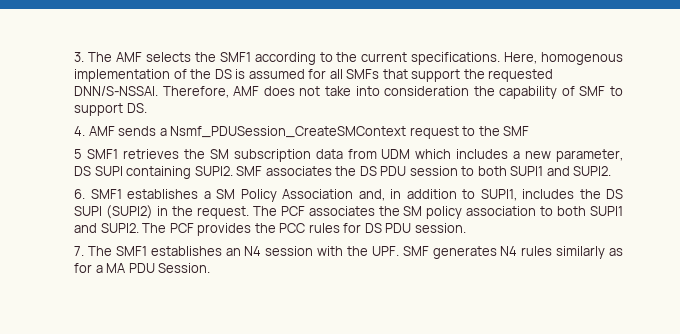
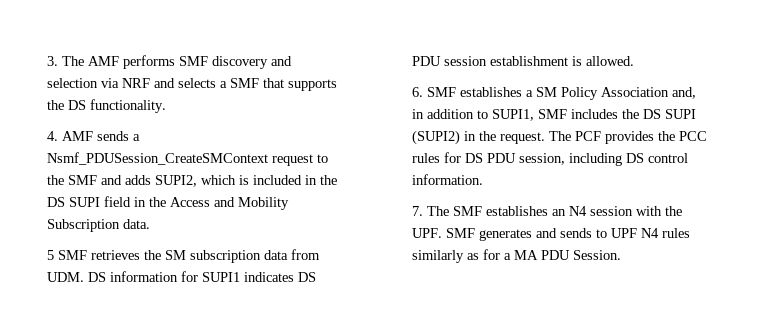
- 3. The AMF selects the SMF1 according to the current specifications. Here, homogenous implementation of the DS is assumed for all SMFs that support the requested DNN/S-NSSAI. Therefore, AMF does not take into consideration the capability of SMF to support DS.
+ 3. The AMF performs SMF discovery and selection via NRF and selects a SMF that supports the DS functionality.
- 4. AMF sends a Nsmf_PDUSession_CreateSMContext request to the SMF
+ 4. AMF sends a Nsmf_PDUSession_CreateSMContext request to the SMF and adds SUPI2, which is included in the DS SUPI field in the Access and Mobility Subscription data.
- 5 SMF1 retrieves the SM subscription data from UDM which includes a new parameter, DS SUPI containing SUPI2. SMF associates the DS PDU session to both SUPI1 and SUPI2.
+ 5 SMF retrieves the SM subscription data from UDM. DS information for SUPI1 indicates DS PDU session establishment is allowed.
- 6. SMF1 establishes a SM Policy Association and, in addition to SUPI1, includes the DS SUPI (SUPI2) in the request.
+ 6. SMF establishes a SM Policy Association and, in addition to SUPI1, SMF includes the DS SUPI (SUPI2) in the request.
- The PCF associates the SM policy association to both SUPI1 and SUPI2. The PCF provides the PCC rules for DS PDU session.
+ The PCF provides the PCC rules for DS PDU session, including DS control information.
- 7. The SMF1 establishes an N4 session with the UPF. SMF generates N4 rules similarly as for a MA PDU Session.
+ 7. The SMF establishes an N4 session with the UPF. SMF generates and sends to UPF N4 rules similarly as for a MA PDU Session.

